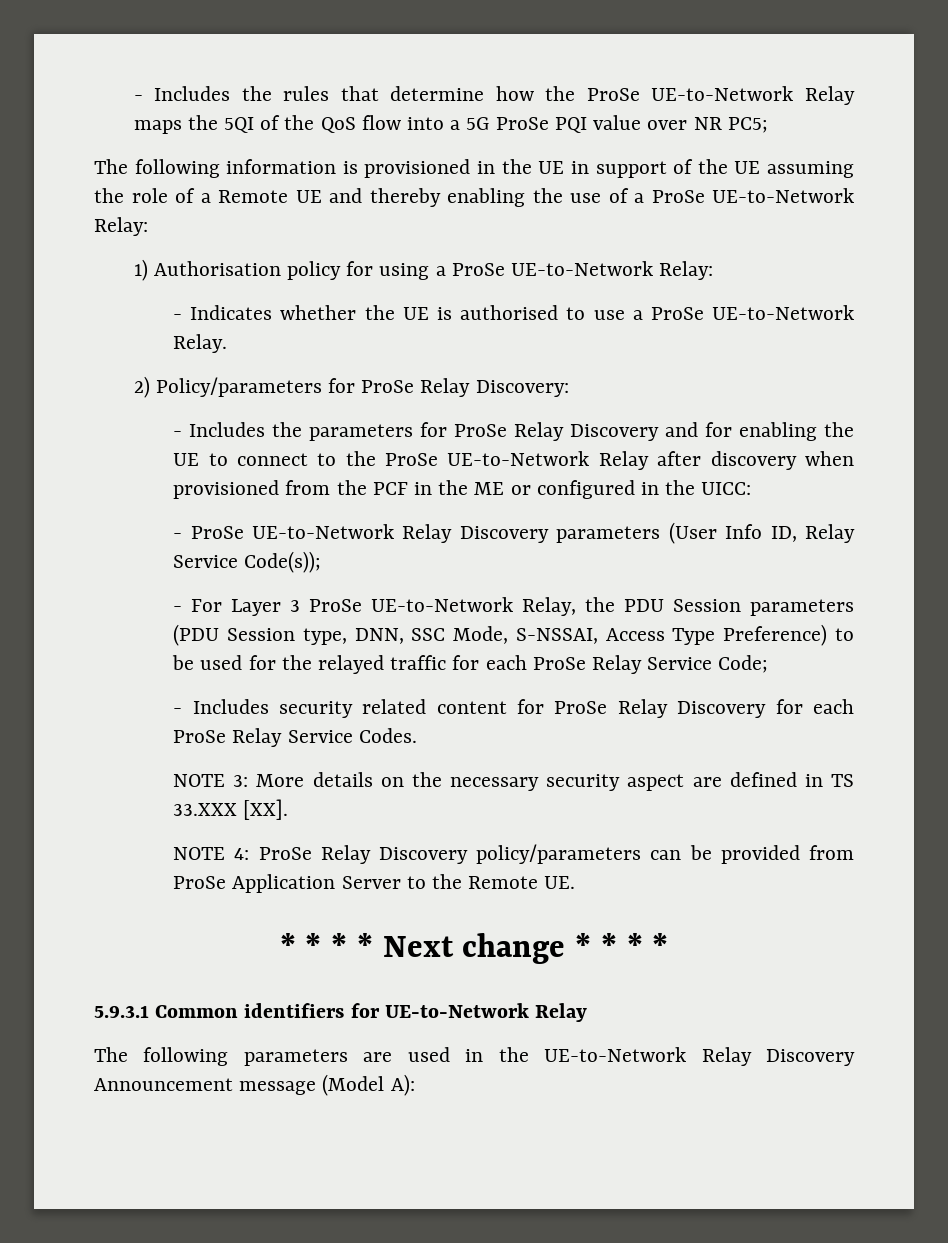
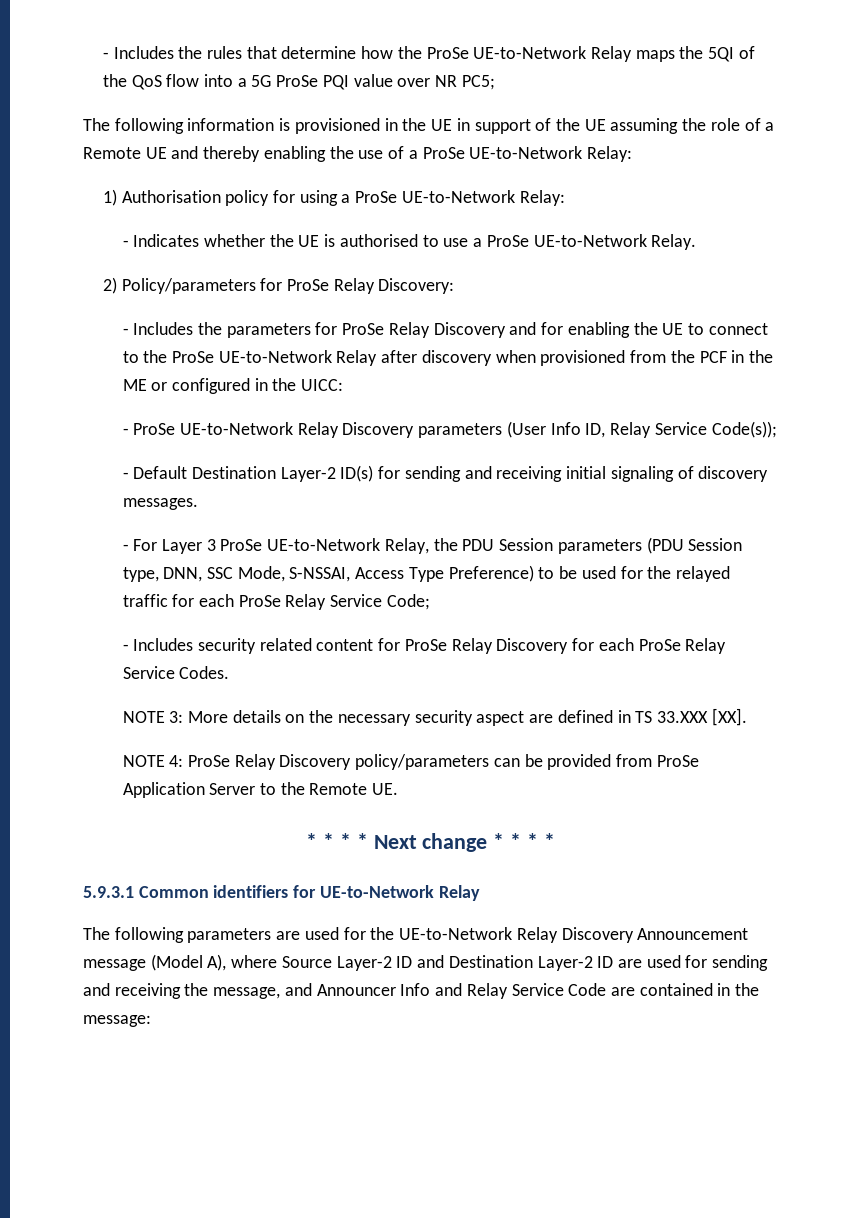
+ - Default Destination Layer-2 ID(s) for sending and receiving initial signaling of discovery messages.
- The following parameters are used in the UE-to-Network Relay Discovery Announcement message (Model A):
+ The following parameters are used for the UE-to-Network Relay Discovery Announcement message (Model A), where Source Layer-2 ID and Destination Layer-2 ID are used for sending and receiving the message, and Announcer Info and Relay Service Code are contained in the message:

